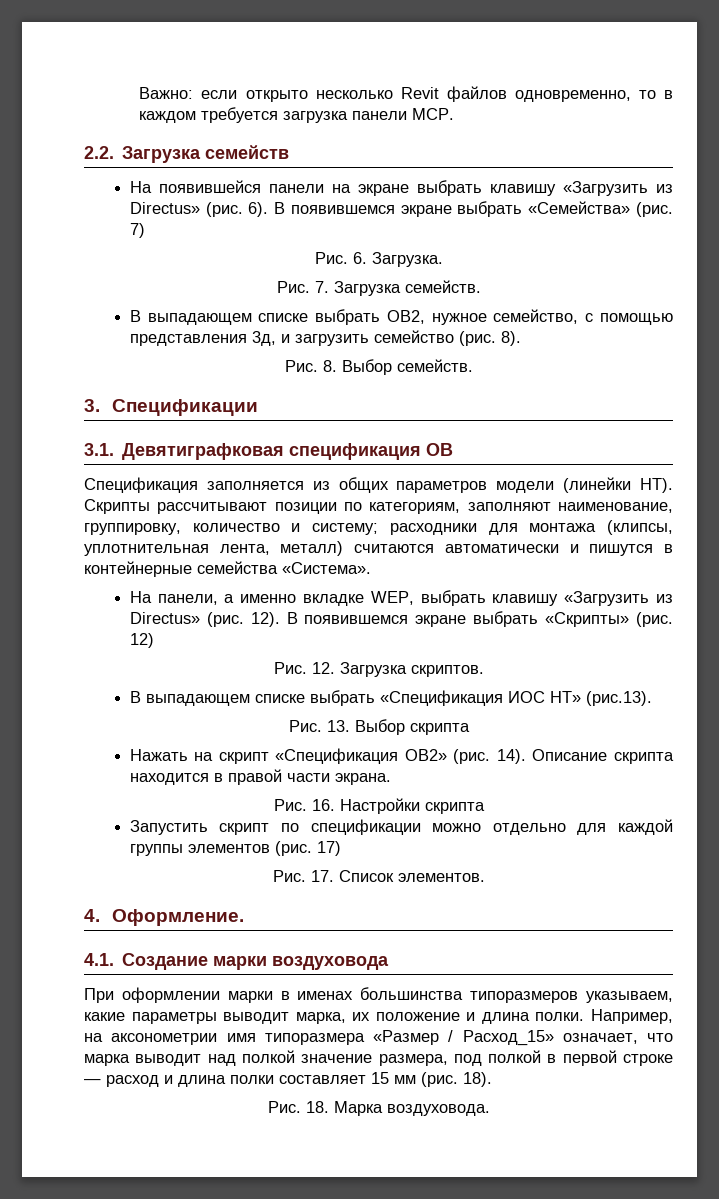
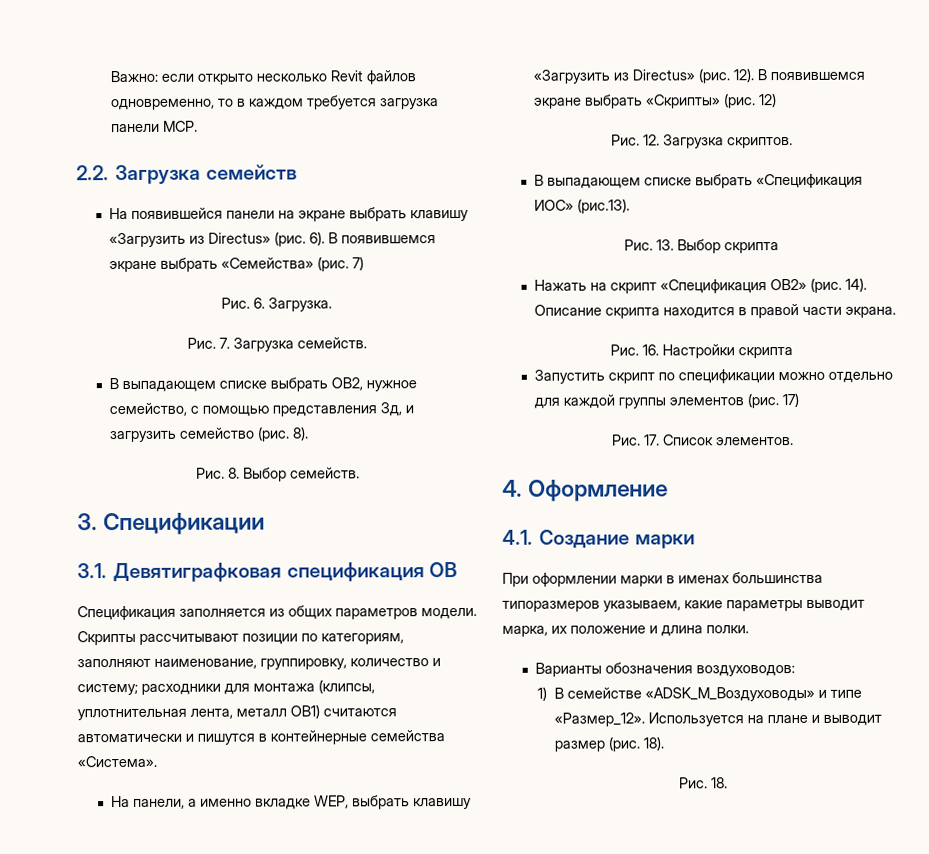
- Спецификация заполняется из общих параметров модели (линейки HT). Скрипты рассчитывают позиции по категориям, заполняют наименование, группировку, количество и систему; расходники для монтажа (клипсы, уплотнительная лента, металл) считаются автоматически и пишутся в контейнерные семейства «Система».
+ Спецификация заполняется из общих параметров модели. Скрипты рассчитывают позиции по категориям, заполняют наименование, группировку, количество и систему; расходники для монтажа (клипсы, уплотнительная лента, металл ОВ1) считаются автоматически и пишутся в контейнерные семейства «Система».
- В выпадающем списке выбрать «Спецификация ИОС НТ» (рис.13).
+ В выпадающем списке выбрать «Спецификация ИОС» (рис.13).
- 4. Оформление.
+ 4. Оформление
- 4.1. Создание марки воздуховода
+ 4.1. Создание марки
- При оформлении марки в именах большинства типоразмеров указываем, какие параметры выводит марка, их положение и длина полки. Например, на аксонометрии имя типоразмера «Размер / Расход_15» означает, что марка выводит над полкой значение размера, под полкой в первой строке — расход и длина полки составляет 15 мм (рис.
+ При оформлении марки в именах большинства типоразмеров указываем, какие параметры выводит марка, их положение и длина полки.
+ Варианты обозначения воздуховодов:
+ 1) В семействе «ADSK_M_Воздуховоды» и типе «Размер_12». Используется на плане и выводит размер (рис.
- Рис. 18. Марка воздуховода.
+ Рис. 18.

